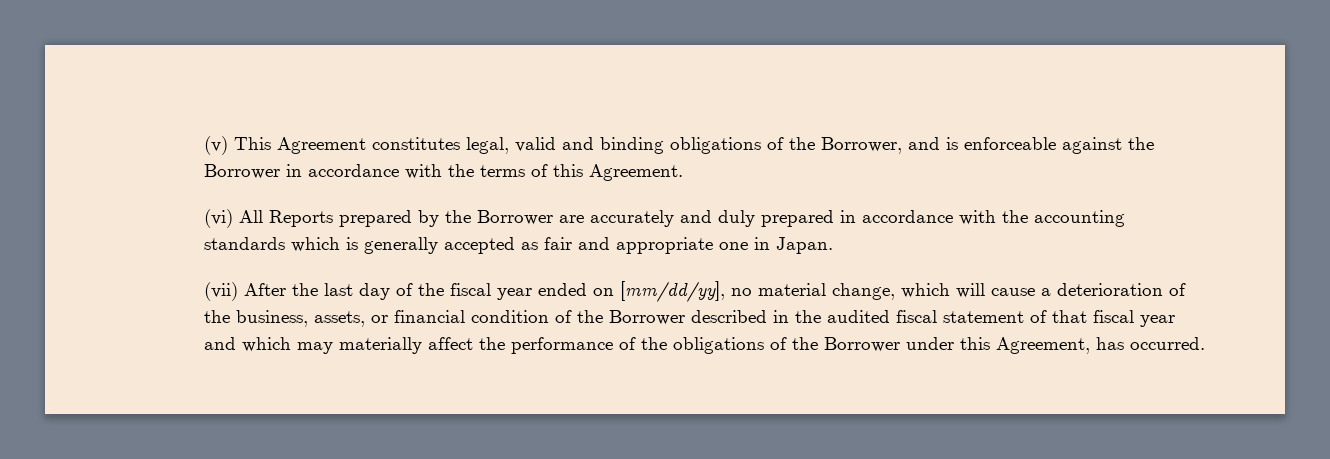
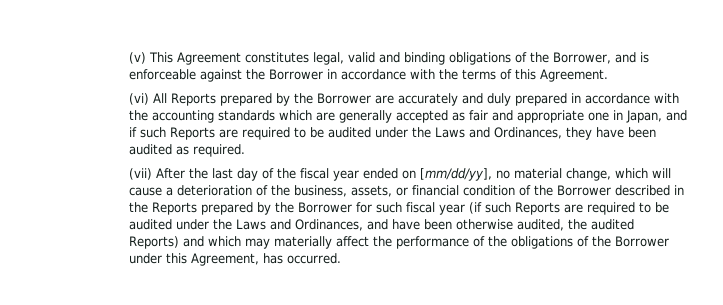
- (vi) All Reports prepared by the Borrower are accurately and duly prepared in accordance with the accounting standards which is generally accepted as fair and appropriate one in Japan.
+ (vi) All Reports prepared by the Borrower are accurately and duly prepared in accordance with the accounting standards which are generally accepted as fair and appropriate one in Japan, and if such Reports are required to be audited under the Laws and Ordinances, they have been audited as required.
- (vii) After the last day of the fiscal year ended on [mm/dd/yy], no material change, which will cause a deterioration of the business, assets, or financial condition of the Borrower described in the audited fiscal statement of that fiscal year and which may materially affect the performance of the obligations of the Borrower under this Agreement, has occurred.
+ (vii) After the last day of the fiscal year ended on [mm/dd/yy], no material change, which will cause a deterioration of the business, assets, or financial condition of the Borrower described in the Reports prepared by the Borrower for such fiscal year (if such Reports are required to be audited under the Laws and Ordinances, and have been otherwise audited, the audited Reports) and which may materially affect the performance of the obligations of the Borrower under this Agreement, has occurred.

